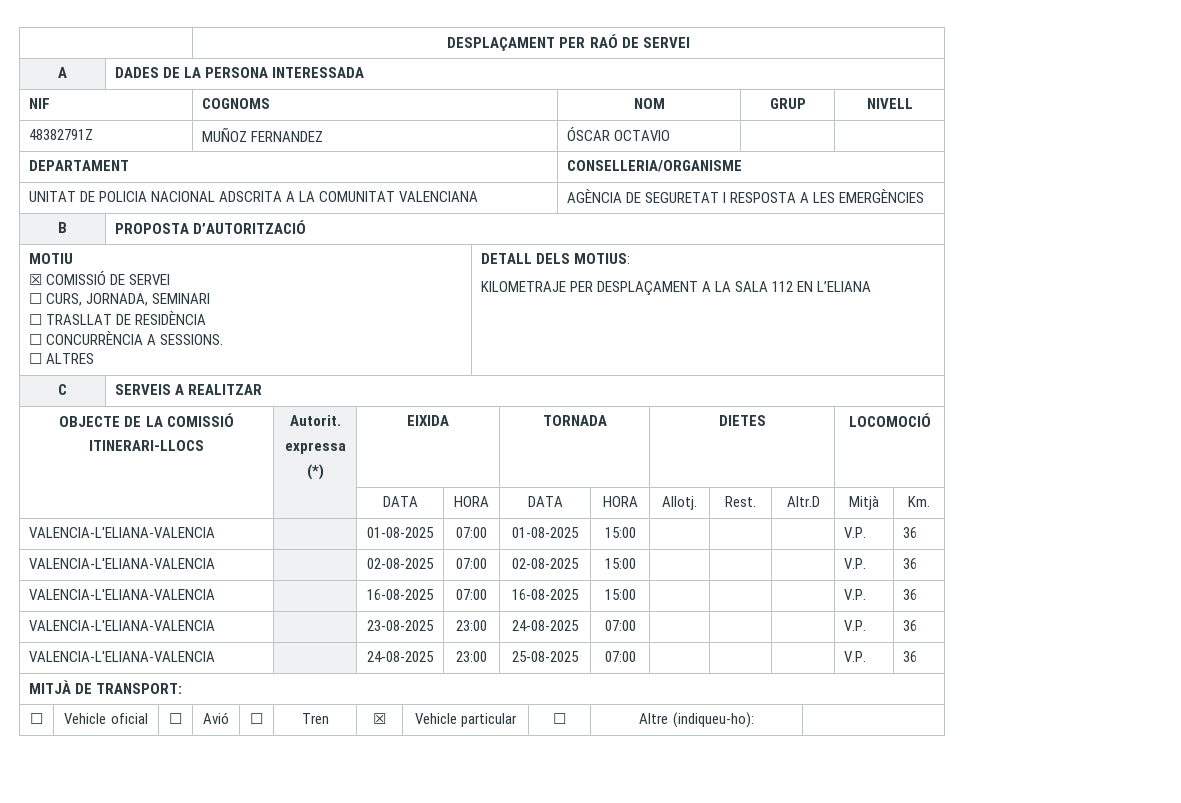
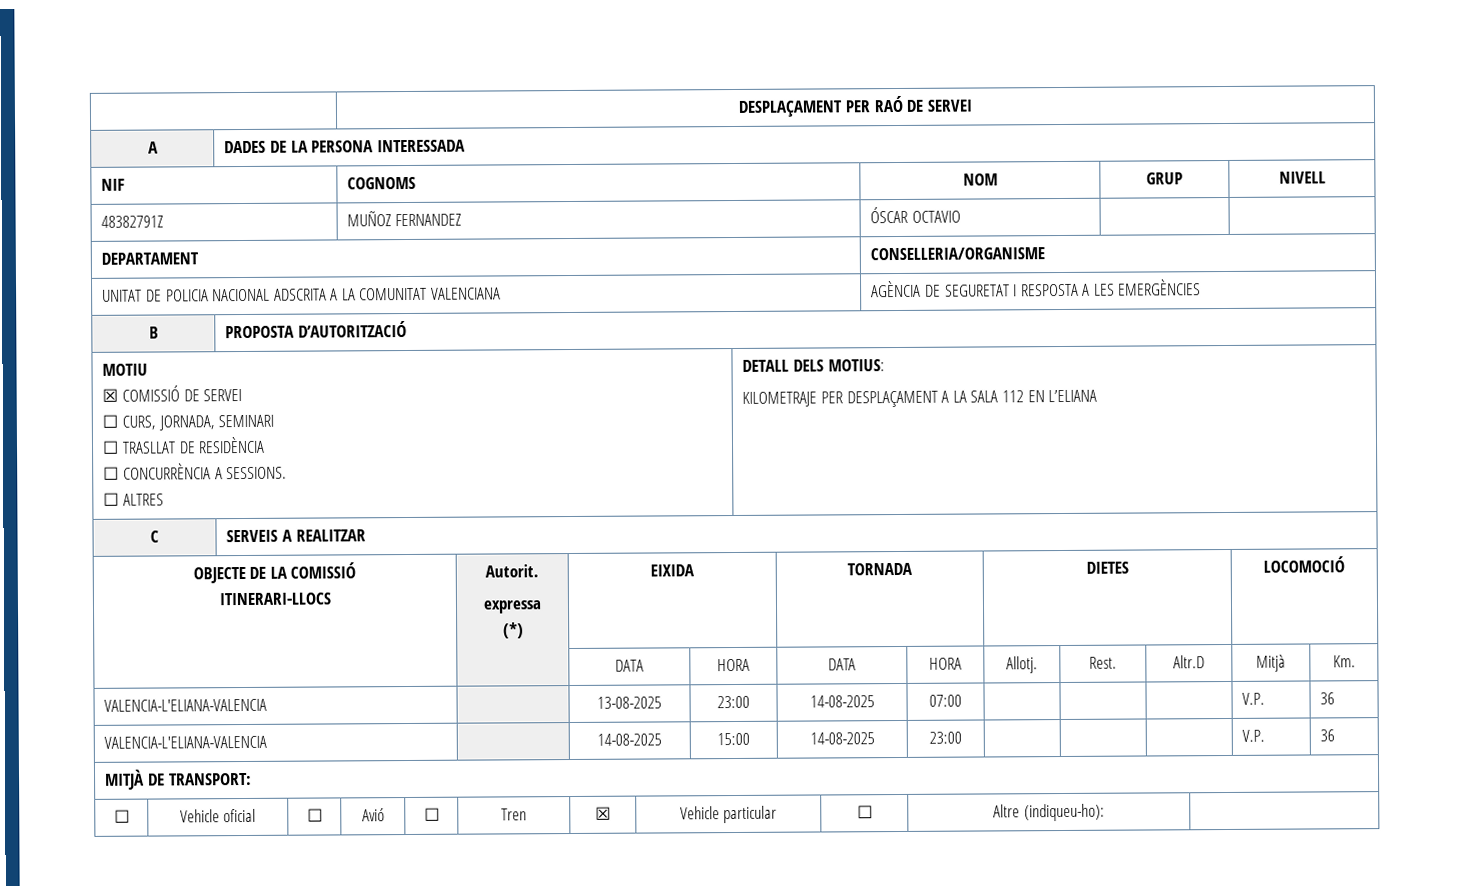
- VALENCIA-L'ELIANA-VALENCIA | | 01-08-2025 | 07:00 | 01-08-2025 | 15:00 | | | | V.P. | 36
- VALENCIA-L'ELIANA-VALENCIA | | 02-08-2025 | 07:00 | 02-08-2025 | 15:00 | | | | V.P. | 36
- VALENCIA-L'ELIANA-VALENCIA | | 16-08-2025 | 07:00 | 16-08-2025 | 15:00 | | | | V.P. | 36
- VALENCIA-L'ELIANA-VALENCIA | | 23-08-2025 | 23:00 | 24-08-2025 | 07:00 | | | | V.P. | 36
+ VALENCIA-L'ELIANA-VALENCIA | | 13-08-2025 | 23:00 | 14-08-2025 | 07:00 | | | | V.P. | 36
- VALENCIA-L'ELIANA-VALENCIA | | 24-08-2025 | 23:00 | 25-08-2025 | 07:00 | | | | V.P. | 36
+ VALENCIA-L'ELIANA-VALENCIA | | 14-08-2025 | 15:00 | 14-08-2025 | 23:00 | | | | V.P. | 36

